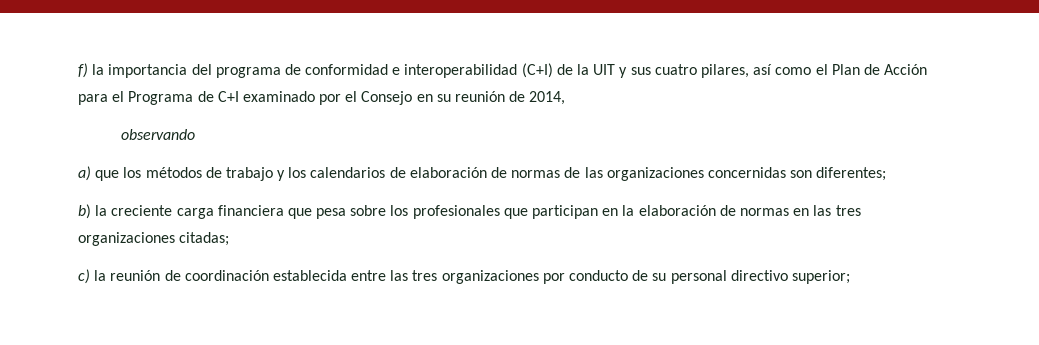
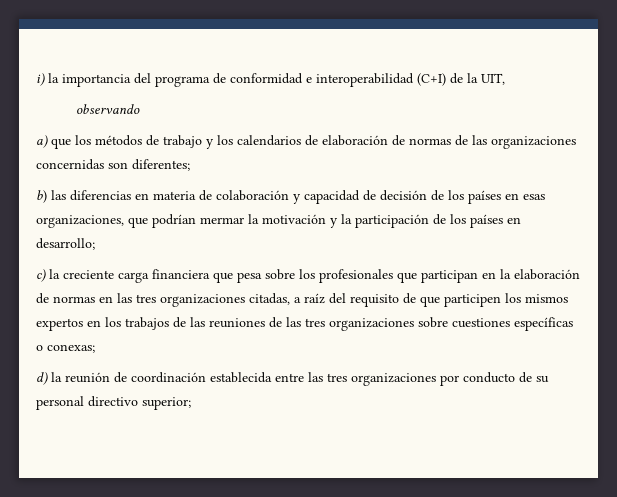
- f) la importancia del programa de conformidad e interoperabilidad (C+I) de la UIT y sus cuatro pilares, así como el Plan de Acción para el Programa de C+I examinado por el Consejo en su reunión de 2014,
+ i) la importancia del programa de conformidad e interoperabilidad (C+I) de la UIT,
- b) la creciente carga financiera que pesa sobre los profesionales que participan en la elaboración de normas en las tres organizaciones citadas;
- c) la reunión de coordinación establecida entre las tres organizaciones por conducto de su personal directivo superior;
+ b) las diferencias en materia de colaboración y capacidad de decisión de los países en esas organizaciones, que podrían mermar la motivación y la participación de los países en desarrollo;
+ c) la creciente carga financiera que pesa sobre los profesionales que participan en la elaboración de normas en las tres organizaciones citadas, a raíz del requisito de que participen los mismos expertos en los trabajos de las reuniones de las tres organizaciones sobre cuestiones específicas o conexas;
+ d) la reunión de coordinación establecida entre las tres organizaciones por conducto de su personal directivo superior;

